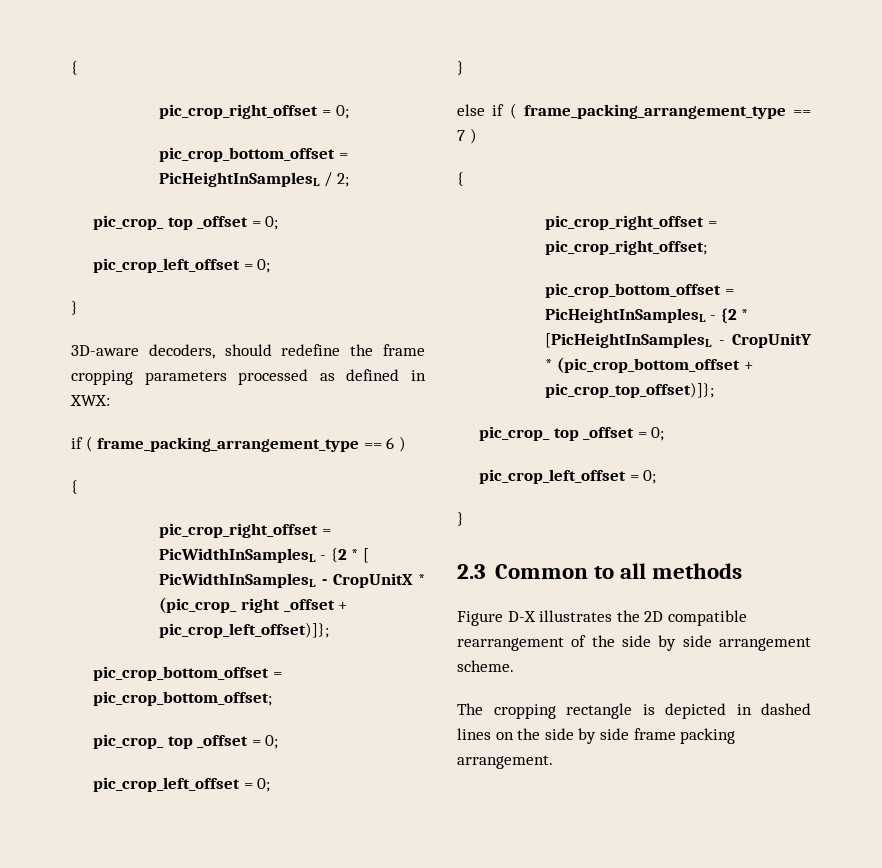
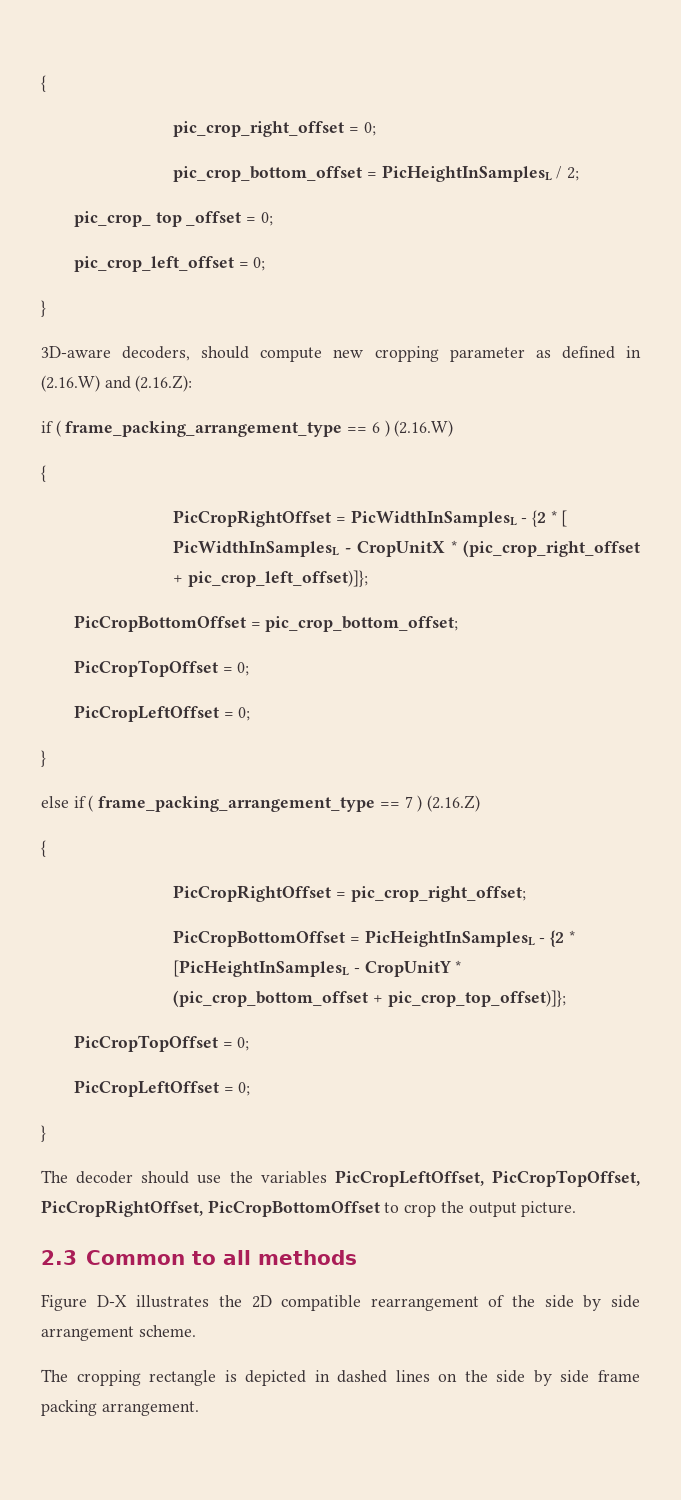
- 3D-aware decoders, should redefine the frame cropping parameters processed as defined in XWX:
+ 3D-aware decoders, should compute new cropping parameter as defined in (2.16.W) and (2.16.Z):
- if ( frame_packing_arrangement_type == 6 )
+ if ( frame_packing_arrangement_type == 6 ) (2.16.W)
  {
- pic_crop_right_offset = PicWidthInSamplesL - {2 * [ PicWidthInSamplesL - CropUnitX * (pic_crop_ right _offset + pic_crop_left_offset)]};
+ PicCropRightOffset = PicWidthInSamplesL - {2 * [ PicWidthInSamplesL - CropUnitX * (pic_crop_right_offset + pic_crop_left_offset)]};
- pic_crop_bottom_offset = pic_crop_bottom_offset;
- pic_crop_ top _offset = 0;
- pic_crop_left_offset = 0;
+ PicCropBottomOffset = pic_crop_bottom_offset;
+ PicCropTopOffset = 0;
+ PicCropLeftOffset = 0;
- else if ( frame_packing_arrangement_type == 7 )
+ else if ( frame_packing_arrangement_type == 7 ) (2.16.Z)
  {
- pic_crop_right_offset = pic_crop_right_offset;
+ PicCropRightOffset = pic_crop_right_offset;
- pic_crop_bottom_offset = PicHeightInSamplesL - {2 * [PicHeightInSamplesL - CropUnitY * (pic_crop_bottom_offset + pic_crop_top_offset)]};
- pic_crop_ top _offset = 0;
- pic_crop_left_offset = 0;
+ PicCropBottomOffset = PicHeightInSamplesL - {2 * [PicHeightInSamplesL - CropUnitY * (pic_crop_bottom_offset + pic_crop_top_offset)]};
+ PicCropTopOffset = 0;
+ PicCropLeftOffset = 0;
  }
+ The decoder should use the variables PicCropLeftOffset, PicCropTopOffset, PicCropRightOffset, PicCropBottomOffset to crop the output picture.

